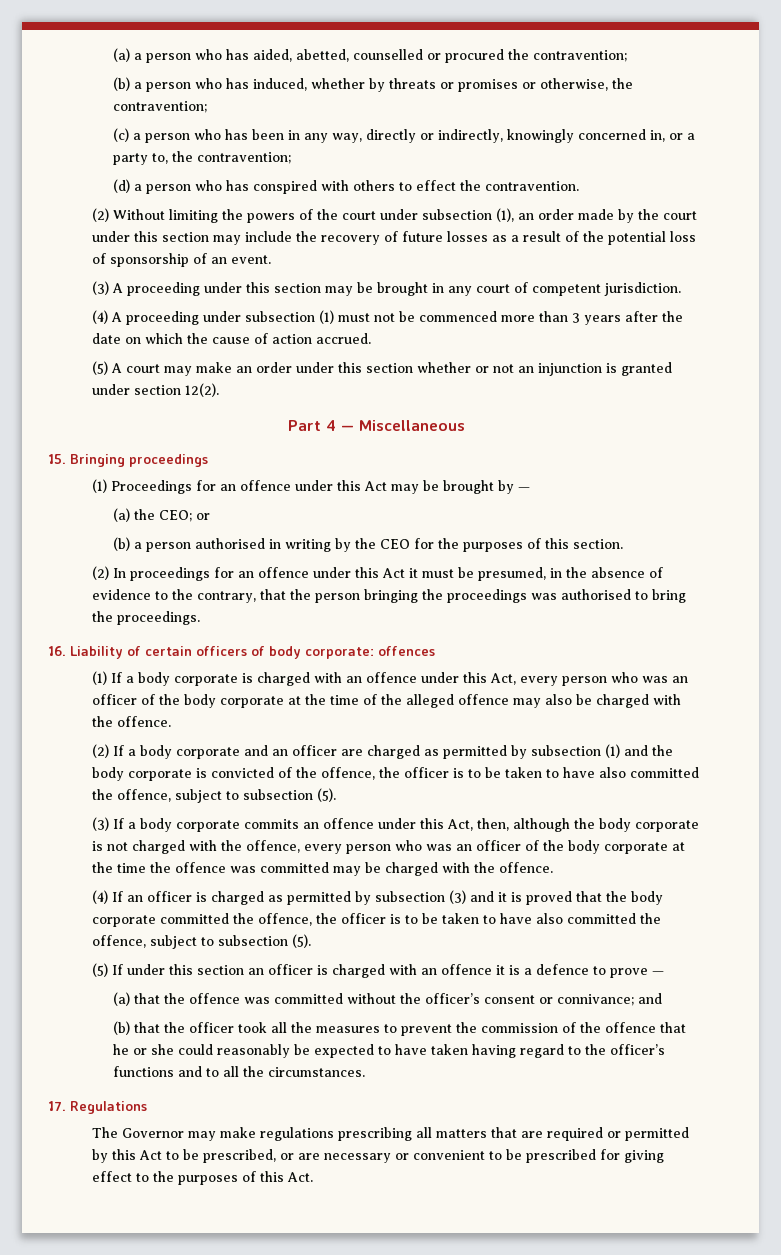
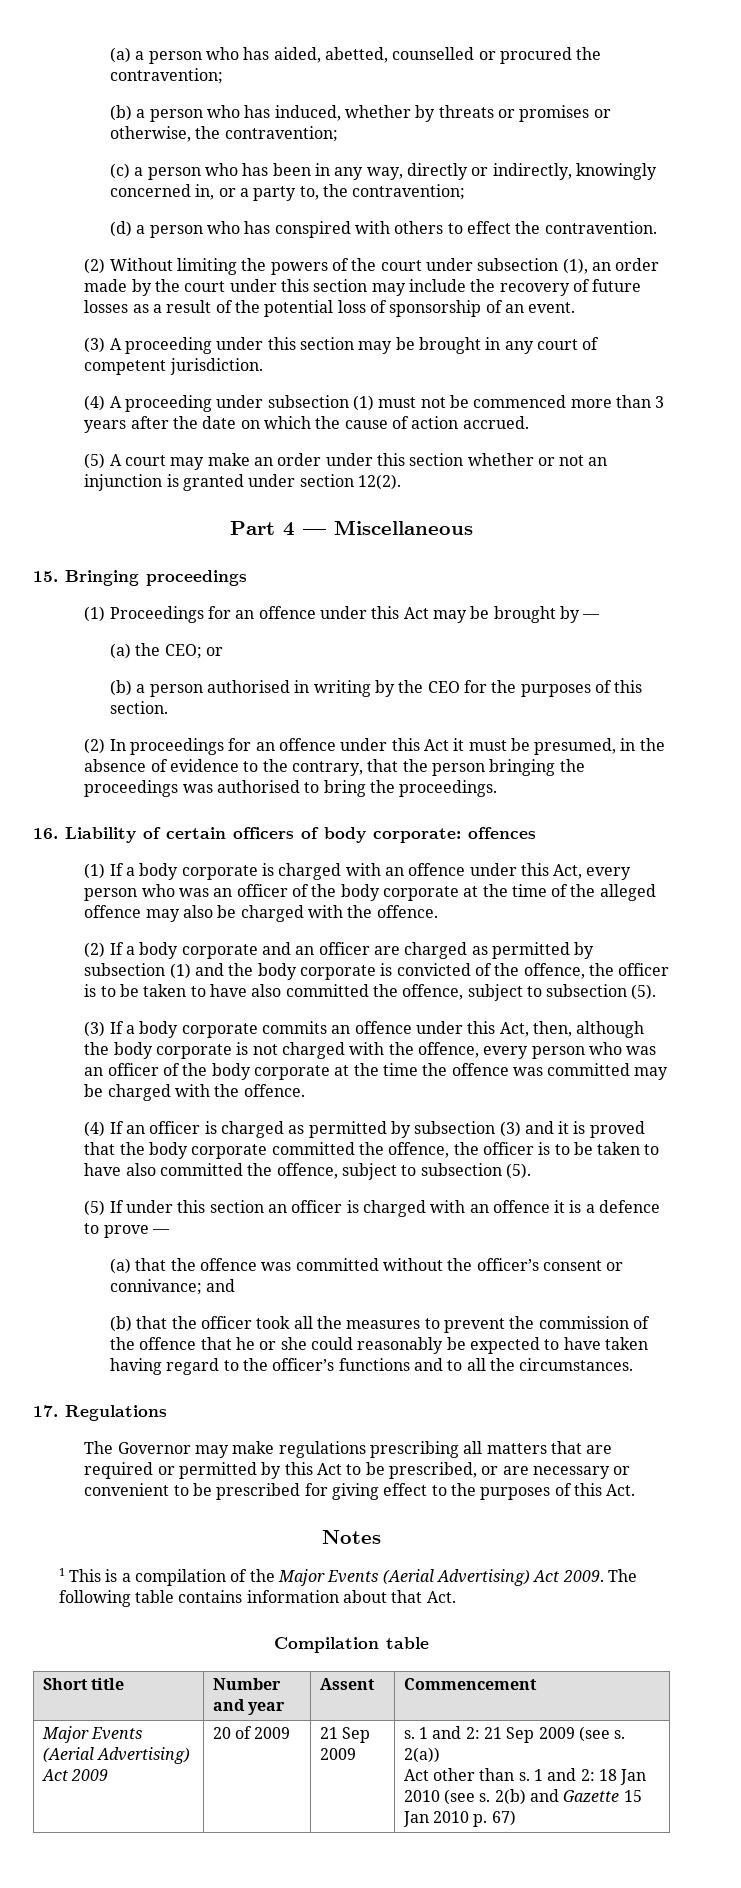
+ Notes
+ 1 This is a compilation of the Major Events (Aerial Advertising) Act 2009. The following table contains information about that Act.
+ Compilation table
+ Short title | Number and year | Assent | Commencement
+ Major Events (Aerial Advertising) Act 2009 | 20 of 2009 | 21 Sep 2009 | s. 1 and 2: 21 Sep 2009 (see s. 2(a))
+ Act other than s. 1 and 2: 18 Jan 2010 (see s. 2(b) and Gazette 15 Jan 2010 p. 67)

